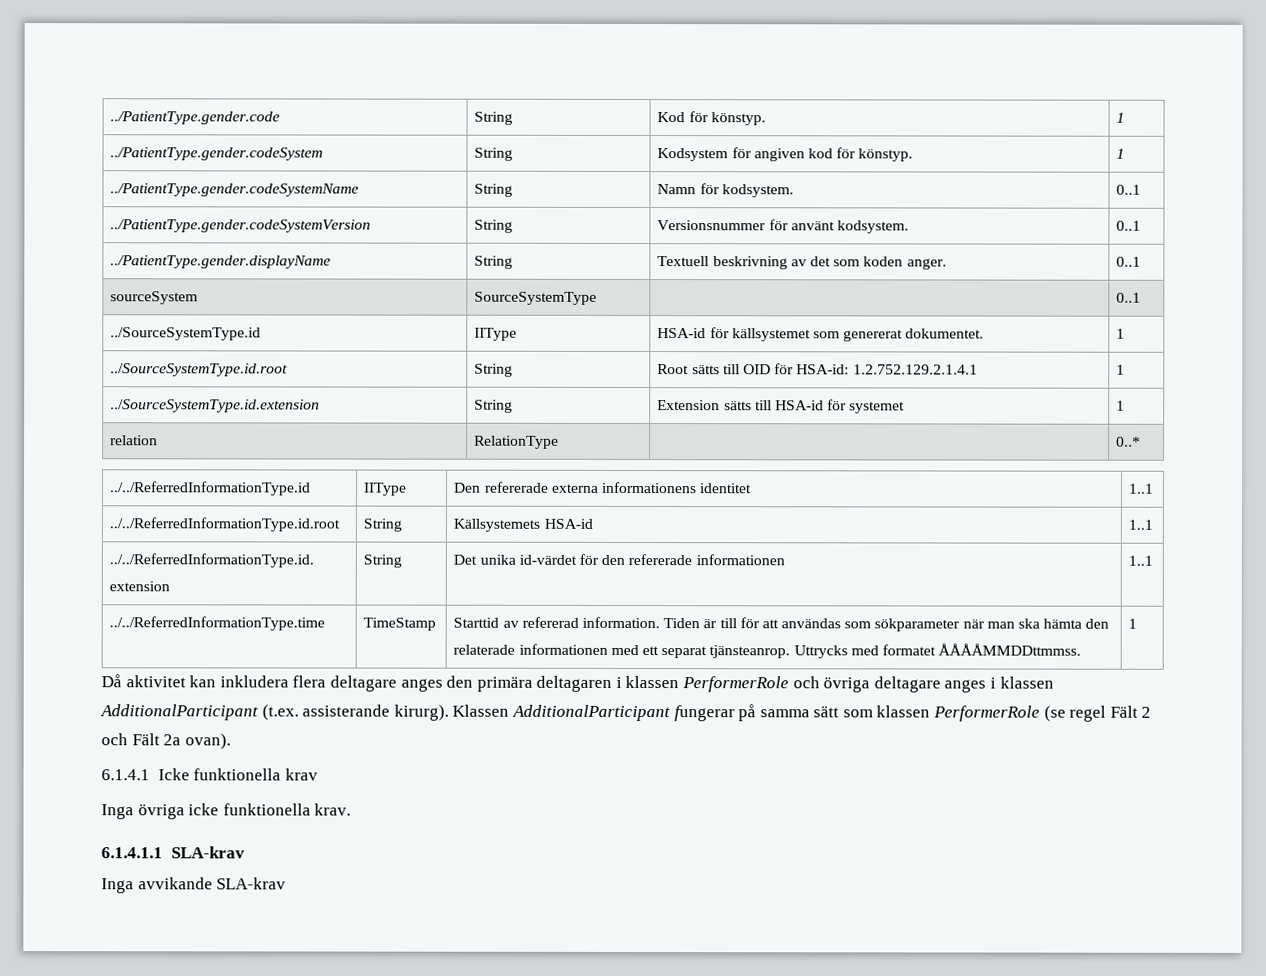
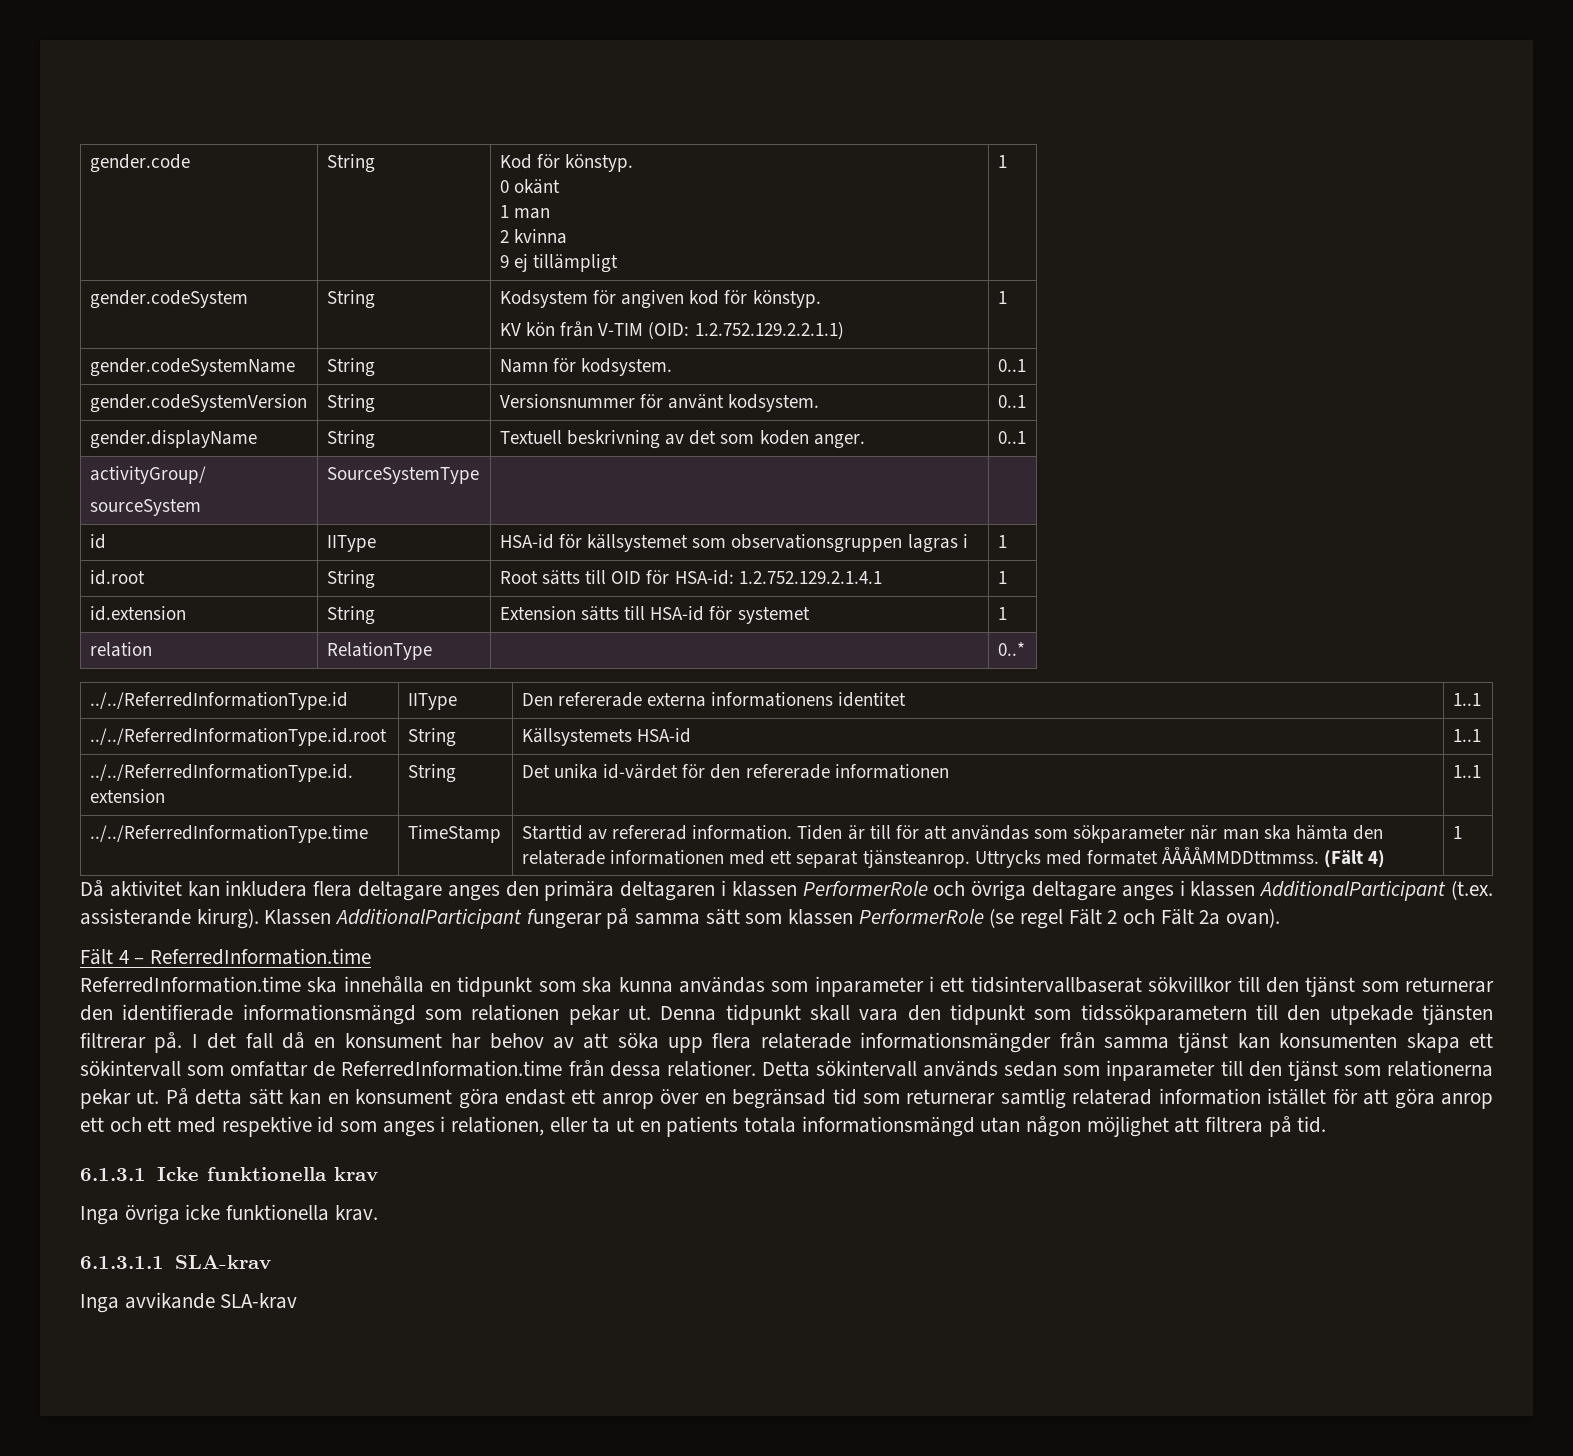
- ../PatientType.gender.code | String | Kod för könstyp. | 1
- ../PatientType.gender.codeSystem | String | Kodsystem för angiven kod för könstyp. | 1
- ../PatientType.gender.codeSystemName | String | Namn för kodsystem. | 0..1
+ gender.code | String | Kod för könstyp.
+ 0 okänt
+ 1 man
+ 2 kvinna
+ 9 ej tillämpligt | 1
+ gender.codeSystem | String | Kodsystem för angiven kod för könstyp.
+ KV kön från V-TIM (OID: 1.2.752.129.2.2.1.1) | 1
+ gender.codeSystemName | String | Namn för kodsystem. | 0..1
- ../PatientType.gender.codeSystemVersion | String | Versionsnummer för använt kodsystem. | 0..1
+ gender.codeSystemVersion | String | Versionsnummer för använt kodsystem. | 0..1
- ../PatientType.gender.displayName | String | Textuell beskrivning av det som koden anger. | 0..1
+ gender.displayName | String | Textuell beskrivning av det som koden anger. | 0..1
- sourceSystem | SourceSystemType | | 0..1
- ../SourceSystemType.id | IIType | HSA-id för källsystemet som genererat dokumentet. | 1
- ../SourceSystemType.id.root | String | Root sätts till OID för HSA-id: 1.2.752.129.2.1.4.1 | 1
+ activityGroup/
+ sourceSystem | SourceSystemType | |
+ id | IIType | HSA-id för källsystemet som observationsgruppen lagras i | 1
+ id.root | String | Root sätts till OID för HSA-id: 1.2.752.129.2.1.4.1 | 1
- ../SourceSystemType.id.extension | String | Extension sätts till HSA-id för systemet | 1
+ id.extension | String | Extension sätts till HSA-id för systemet | 1
- ../../ReferredInformationType.time | TimeStamp | Starttid av refererad information. Tiden är till för att användas som sökparameter när man ska hämta den relaterade informationen med ett separat tjänsteanrop. Uttrycks med formatet ÅÅÅÅMMDDttmmss. | 1
+ ../../ReferredInformationType.time | TimeStamp | Starttid av refererad information. Tiden är till för att användas som sökparameter när man ska hämta den relaterade informationen med ett separat tjänsteanrop. Uttrycks med formatet ÅÅÅÅMMDDttmmss. (Fält 4) | 1
- 6.1.4.1 Icke funktionella krav
+ Fält 4 – ReferredInformation.time
+ ReferredInformation.time ska innehålla en tidpunkt som ska kunna användas som inparameter i ett tidsintervallbaserat sökvillkor till den tjänst som returnerar den identifierade informationsmängd som relationen pekar ut. Denna tidpunkt skall vara den tidpunkt som tidssökparametern till den utpekade tjänsten filtrerar på. I det fall då en konsument har behov av att söka upp flera relaterade informationsmängder från samma tjänst kan konsumenten skapa ett sökintervall som omfattar de ReferredInformation.time från dessa relationer. Detta sökintervall används sedan som inparameter till den tjänst som relationerna pekar ut. På detta sätt kan en konsument göra endast ett anrop över en begränsad tid som returnerar samtlig relaterad information istället för att göra anrop ett och ett med respektive id som anges i relationen, eller ta ut en patients totala informationsmängd utan någon möjlighet att filtrera på tid.
+ 6.1.3.1 Icke funktionella krav
- 6.1.4.1.1 SLA-krav
+ 6.1.3.1.1 SLA-krav

